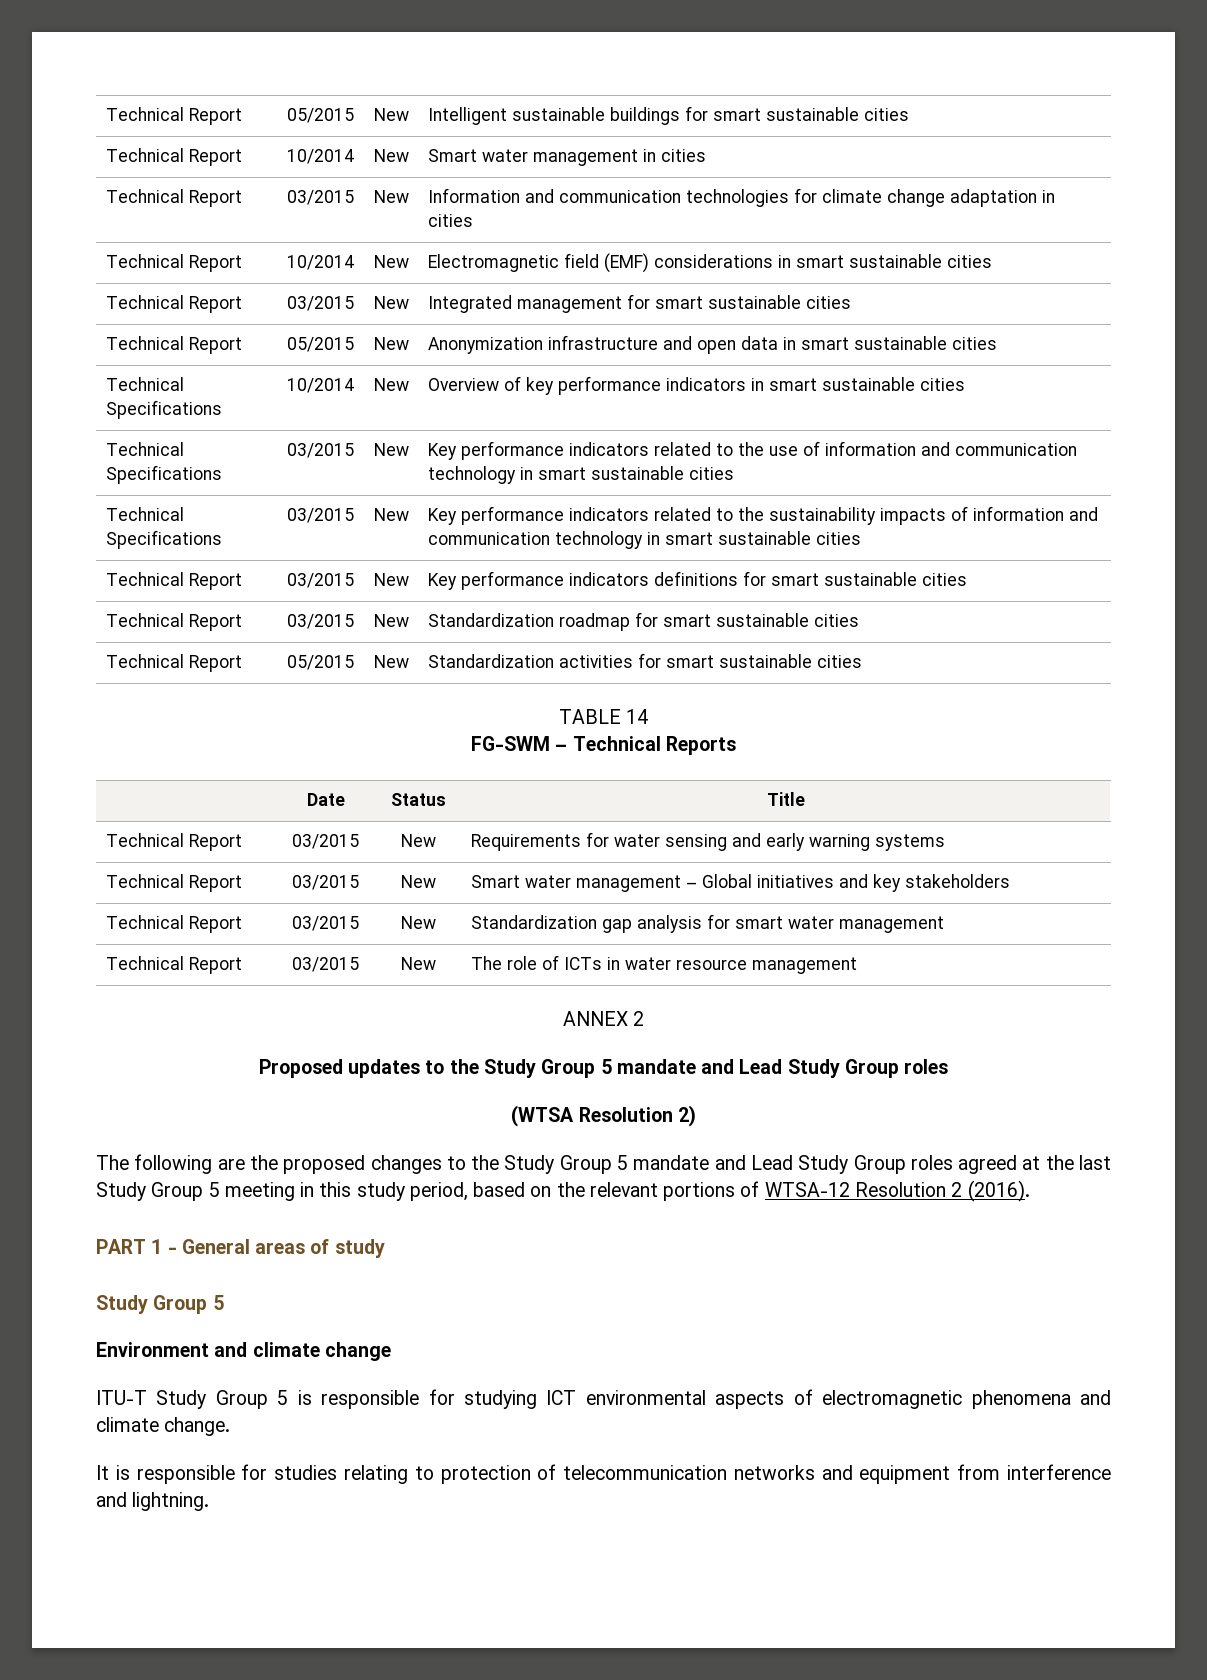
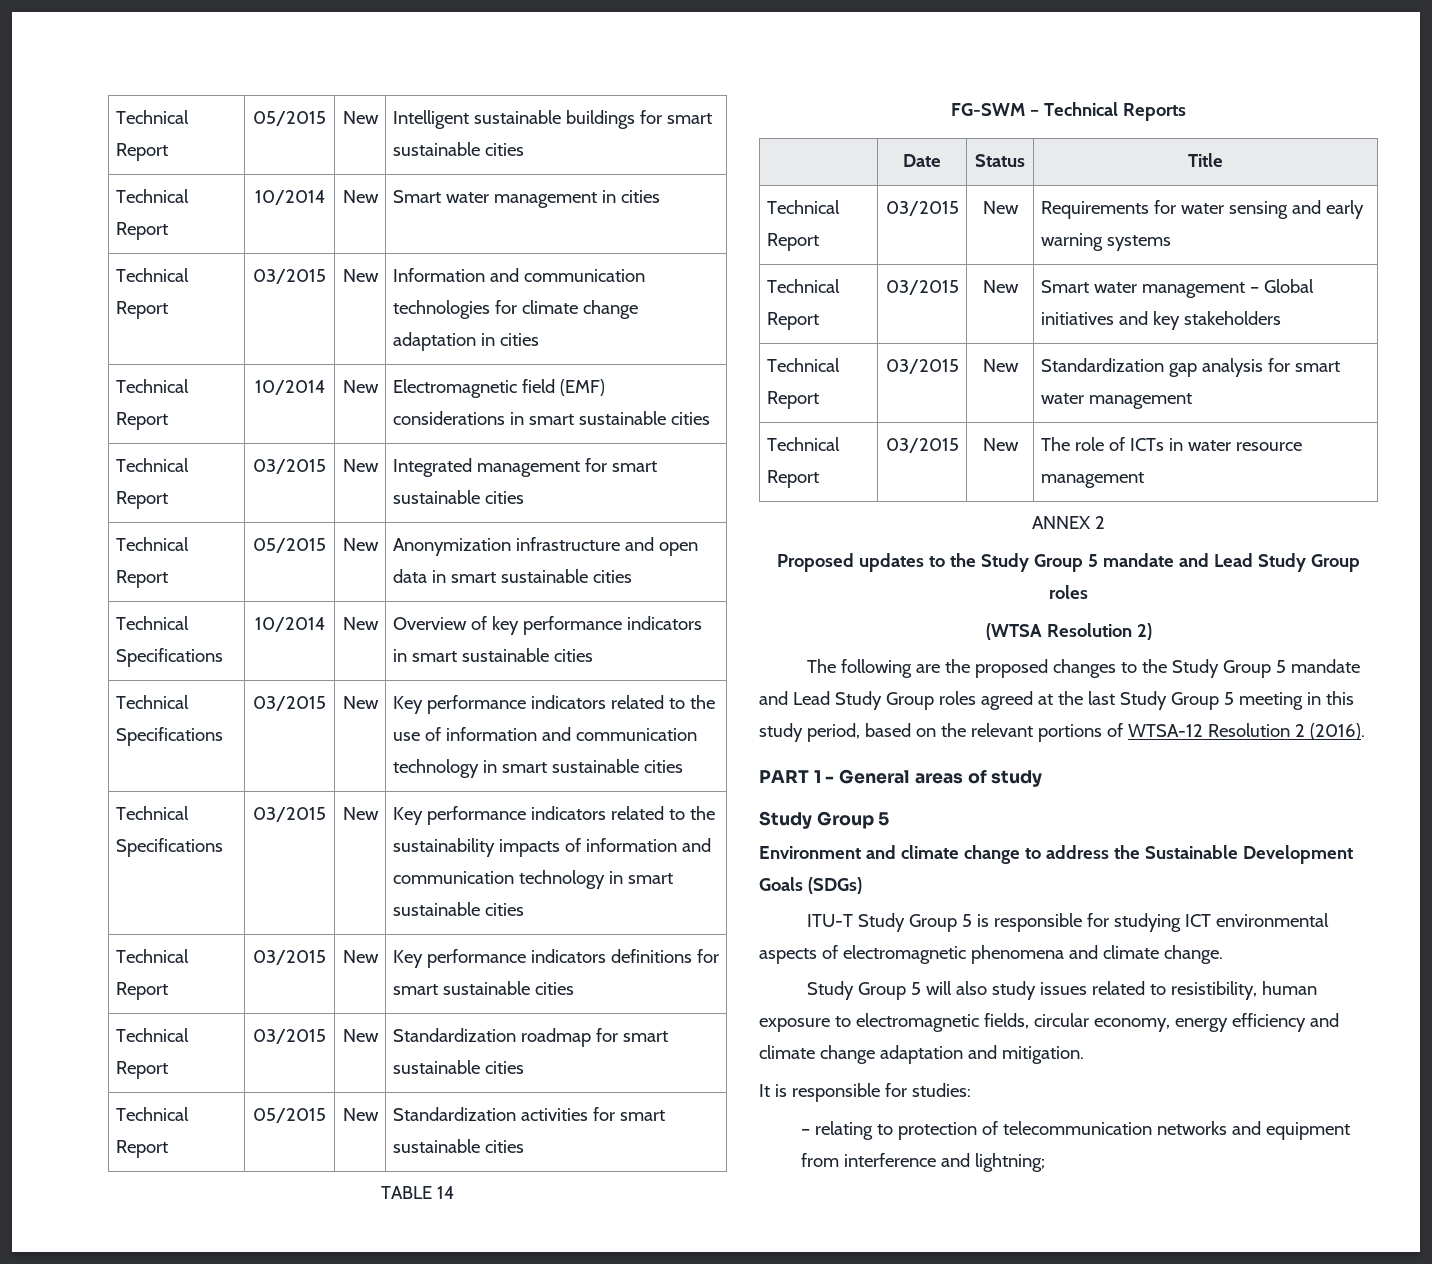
- Environment and climate change
+ Environment and climate change to address the Sustainable Development Goals (SDGs)
+ Study Group 5 will also study issues related to resistibility, human exposure to electromagnetic fields, circular economy, energy efficiency and climate change adaptation and mitigation.
- It is responsible for studies relating to protection of telecommunication networks and equipment from interference and lightning.
+ It is responsible for studies:
+ – relating to protection of telecommunication networks and equipment from interference and lightning;

